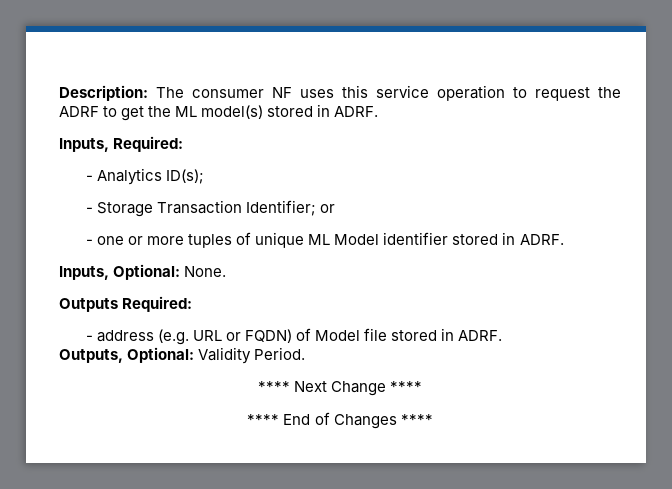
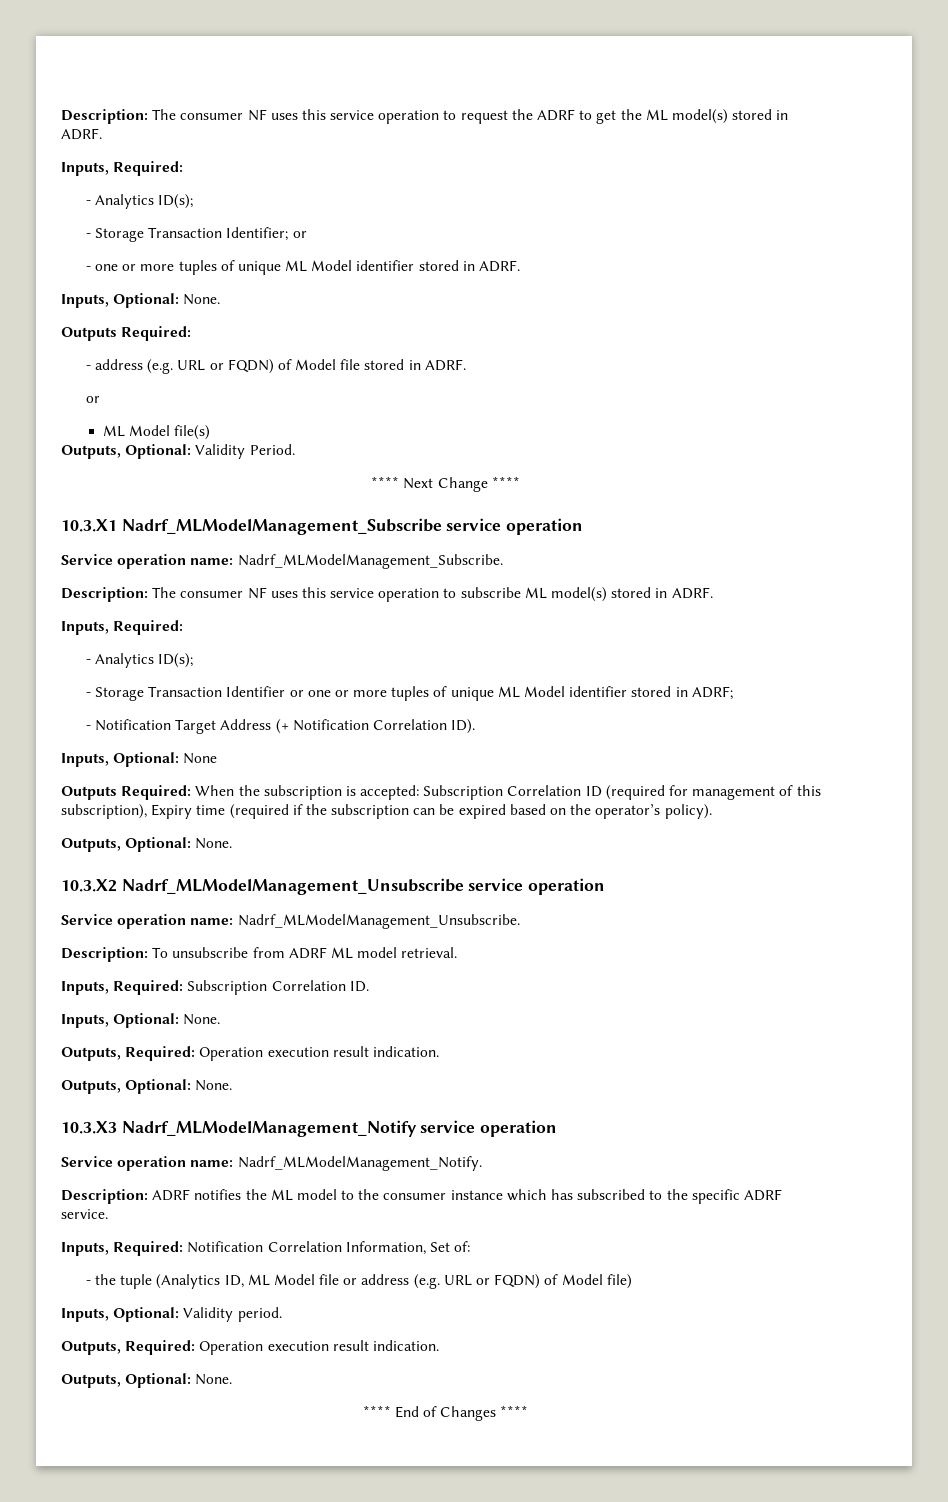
  - address (e.g. URL or FQDN) of Model file stored in ADRF.
+ or
+ ML Model file(s)
+ 10.3.X1 Nadrf_MLModelManagement_Subscribe service operation
+ Service operation name: Nadrf_MLModelManagement_Subscribe.
+ Description: The consumer NF uses this service operation to subscribe ML model(s) stored in ADRF.
+ Inputs, Required:
+ - Analytics ID(s);
+ - Storage Transaction Identifier or one or more tuples of unique ML Model identifier stored in ADRF;
+ - Notification Target Address (+ Notification Correlation ID).
+ Inputs, Optional: None
+ Outputs Required: When the subscription is accepted: Subscription Correlation ID (required for management of this subscription), Expiry time (required if the subscription can be expired based on the operator’s policy).
+ Outputs, Optional: None.
+ 10.3.X2 Nadrf_MLModelManagement_Unsubscribe service operation
+ Service operation name: Nadrf_MLModelManagement_Unsubscribe.
+ Description: To unsubscribe from ADRF ML model retrieval.
+ Inputs, Required: Subscription Correlation ID.
+ Inputs, Optional: None.
+ Outputs, Required: Operation execution result indication.
+ Outputs, Optional: None.
+ 10.3.X3 Nadrf_MLModelManagement_Notify service operation
+ Service operation name: Nadrf_MLModelManagement_Notify.
+ Description: ADRF notifies the ML model to the consumer instance which has subscribed to the specific ADRF service.
+ Inputs, Required: Notification Correlation Information, Set of:
+ - the tuple (Analytics ID, ML Model file or address (e.g. URL or FQDN) of Model file)
+ Inputs, Optional: Validity period.
+ Outputs, Required: Operation execution result indication.
+ Outputs, Optional: None.

